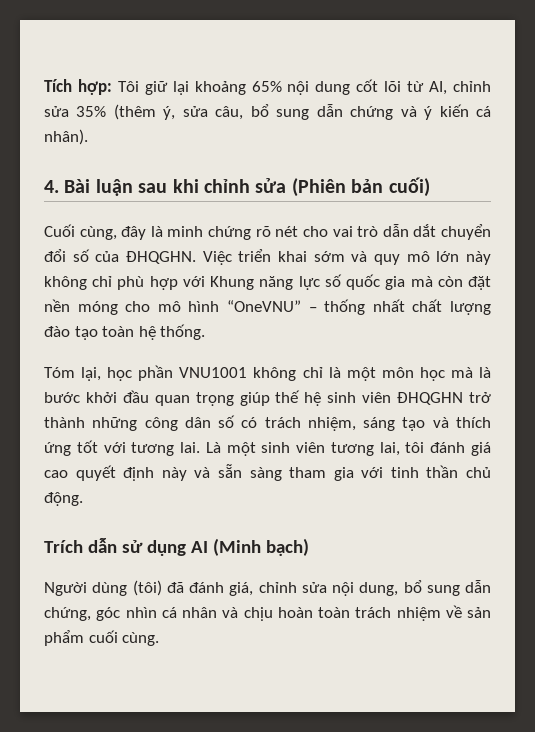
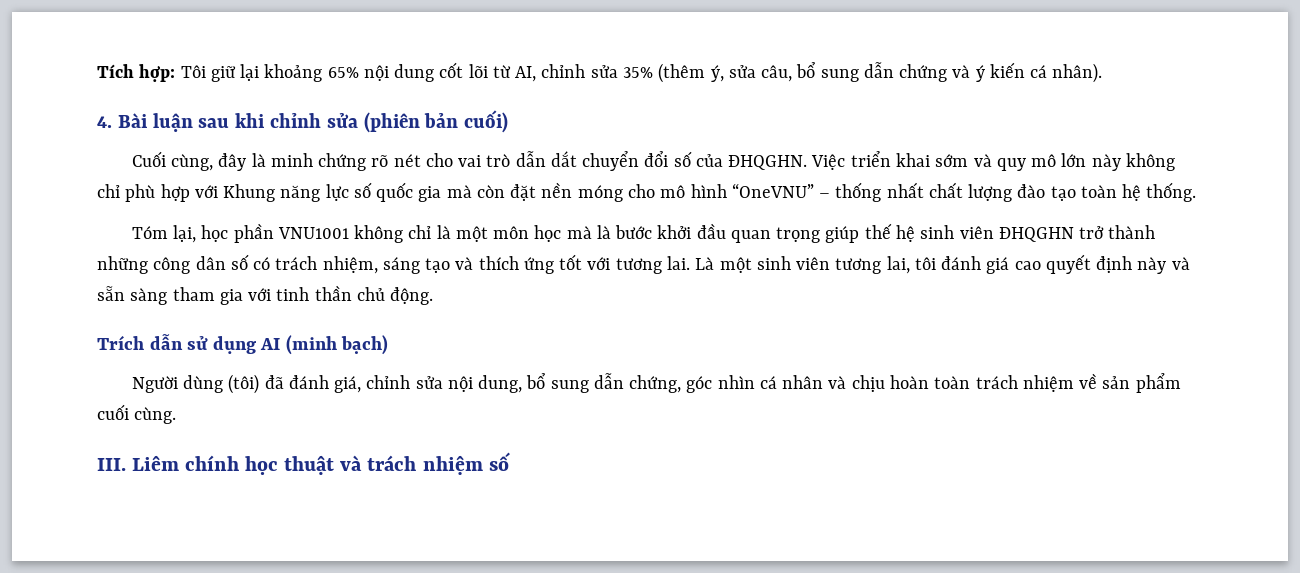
- 4. Bài luận sau khi chỉnh sửa (Phiên bản cuối)
+ 4. Bài luận sau khi chỉnh sửa (phiên bản cuối)
- Trích dẫn sử dụng AI (Minh bạch)
+ Trích dẫn sử dụng AI (minh bạch)
+ III. Liêm chính học thuật và trách nhiệm số

